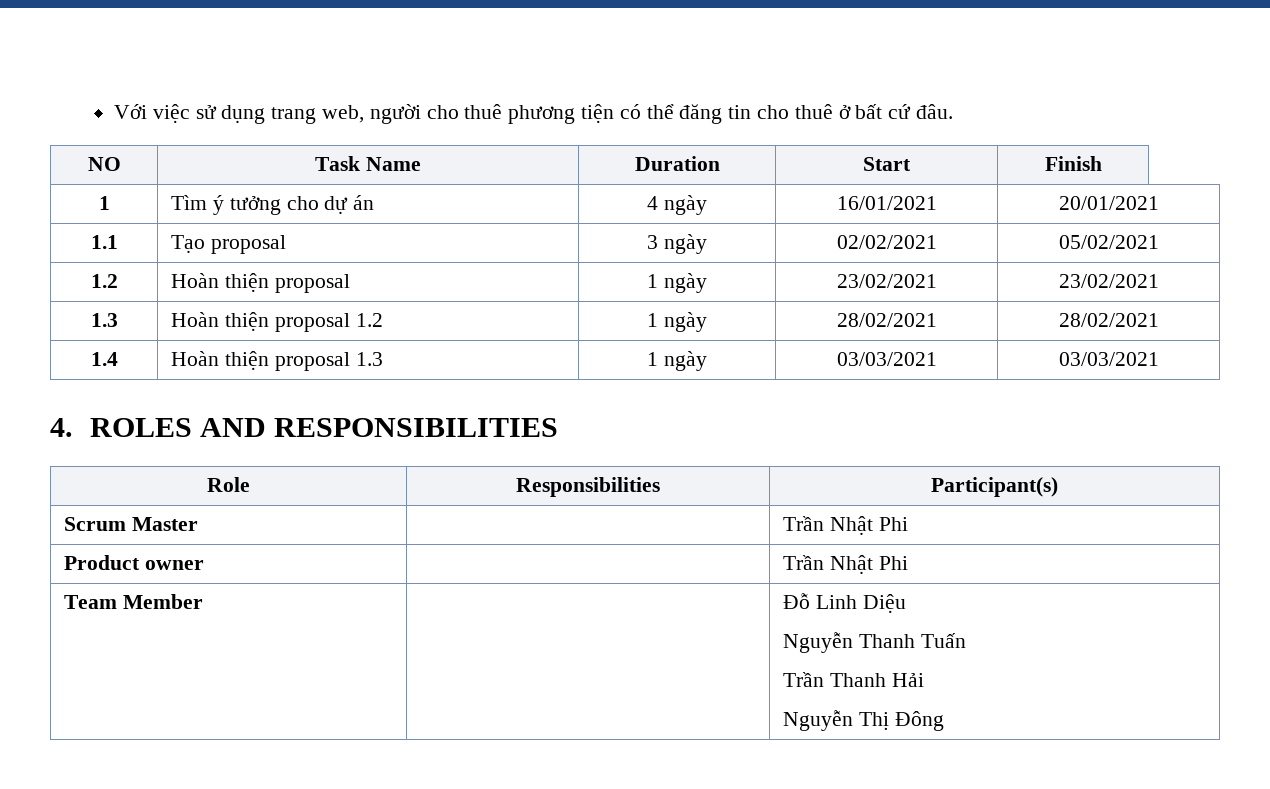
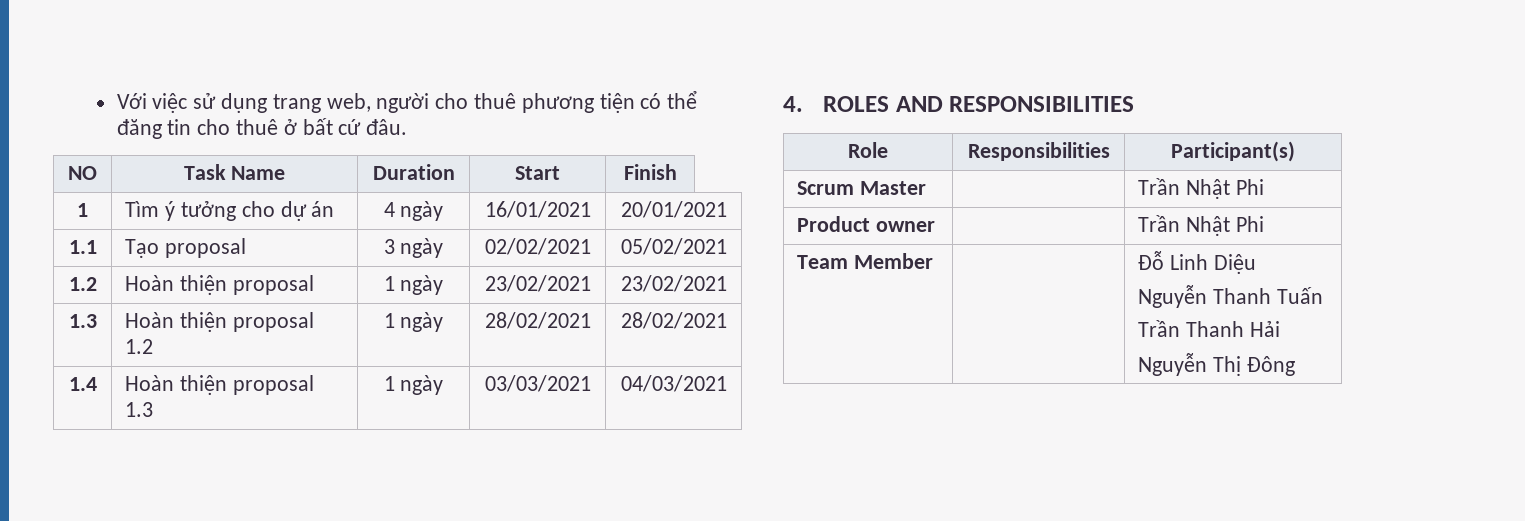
- 1.4 | Hoàn thiện proposal 1.3 | 1 ngày | 03/03/2021 | 03/03/2021
+ 1.4 | Hoàn thiện proposal 1.3 | 1 ngày | 03/03/2021 | 04/03/2021

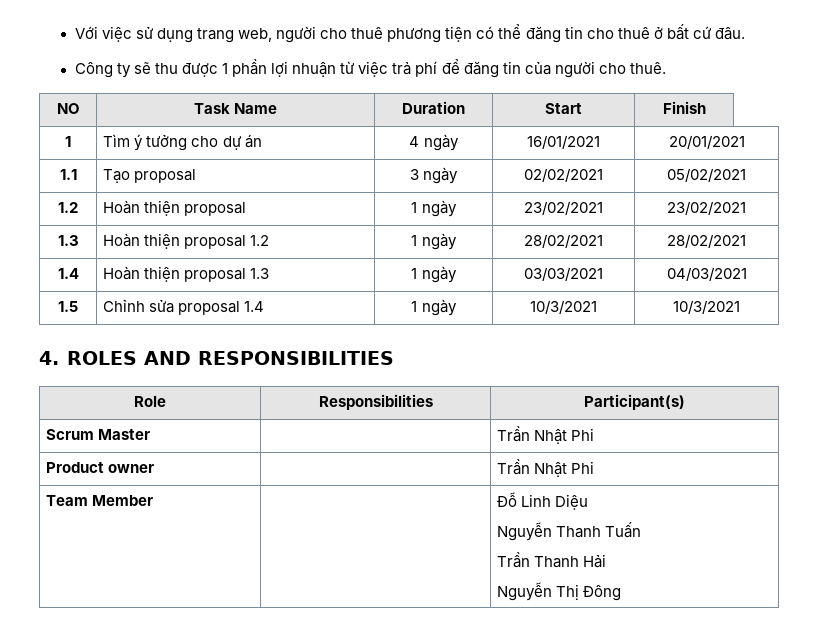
+ Công ty sẽ thu được 1 phần lợi nhuận từ việc trả phí để đăng tin của người cho thuê.
+ 1.5 | Chỉnh sửa proposal 1.4 | 1 ngày | 10/3/2021 | 10/3/2021

